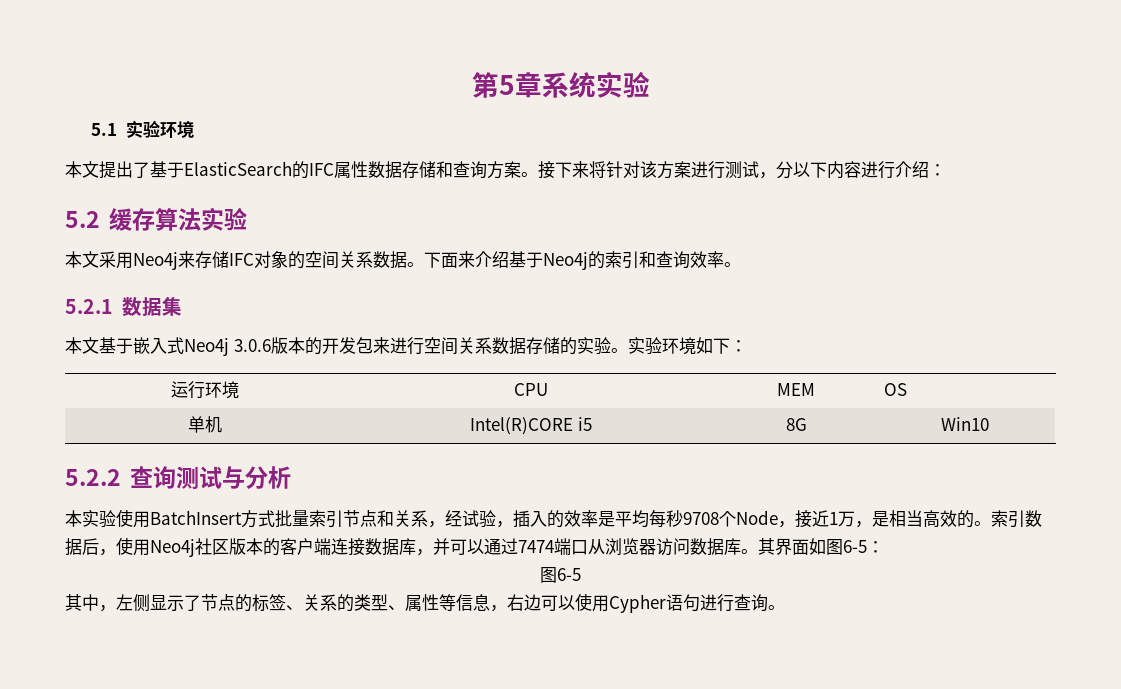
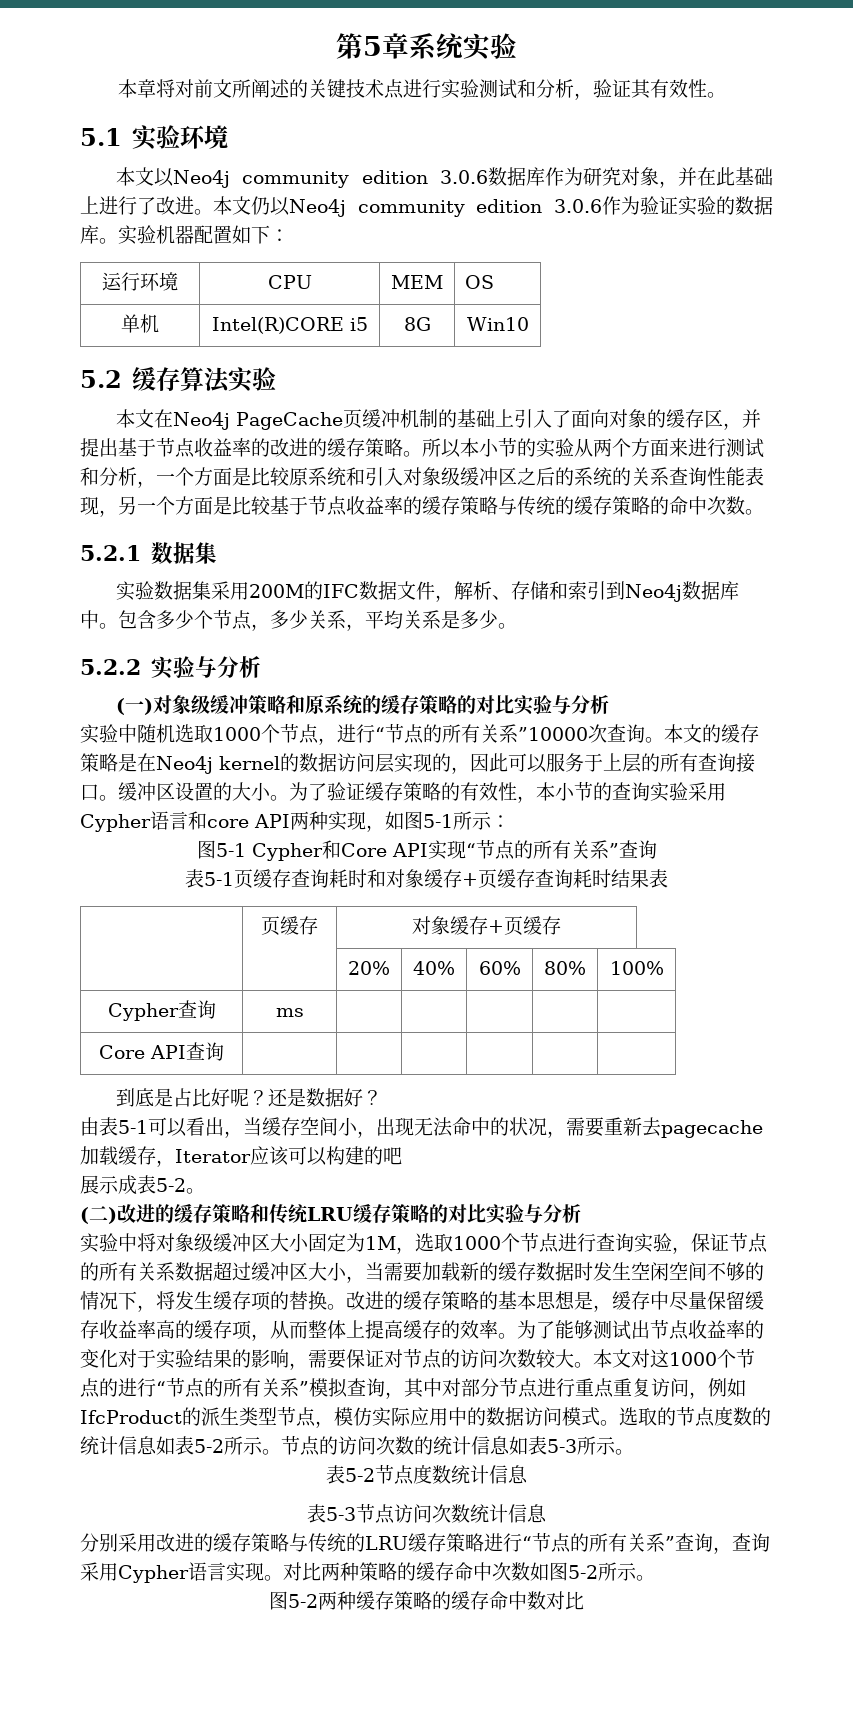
+ 本章将对前文所阐述的关键技术点进行实验测试和分析，验证其有效性。
  5.1实验环境
- 本文提出了基于ElasticSearch的IFC属性数据存储和查询方案。接下来将针对该方案进行测试，分以下内容进行介绍：
- 5.2缓存算法实验
- 本文采用Neo4j来存储IFC对象的空间关系数据。下面来介绍基于Neo4j的索引和查询效率。
- 5.2.1数据集
- 本文基于嵌入式Neo4j 3.0.6版本的开发包来进行空间关系数据存储的实验。实验环境如下：
+ 本文以Neo4j community edition 3.0.6数据库作为研究对象，并在此基础上进行了改进。本文仍以Neo4j community edition 3.0.6作为验证实验的数据库。实验机器配置如下：
- 5.2.2查询测试与分析
- 本实验使用BatchInsert方式批量索引节点和关系，经试验，插入的效率是平均每秒9708个Node，接近1万，是相当高效的。索引数据后，使用Neo4j社区版本的客户端连接数据库，并可以通过7474端口从浏览器访问数据库。其界面如图6-5：
- 图6-5
- 其中，左侧显示了节点的标签、关系的类型、属性等信息，右边可以使用Cypher语句进行查询。
+ 5.2缓存算法实验
+ 本文在Neo4j PageCache页缓冲机制的基础上引入了面向对象的缓存区，并提出基于节点收益率的改进的缓存策略。所以本小节的实验从两个方面来进行测试和分析，一个方面是比较原系统和引入对象级缓冲区之后的系统的关系查询性能表现，另一个方面是比较基于节点收益率的缓存策略与传统的缓存策略的命中次数。
+ 5.2.1数据集
+ 实验数据集采用200M的IFC数据文件，解析、存储和索引到Neo4j数据库中。包含多少个节点，多少关系，平均关系是多少。
+ 5.2.2实验与分析
+ (一)对象级缓冲策略和原系统的缓存策略的对比实验与分析
+ 实验中随机选取1000个节点，进行“节点的所有关系”10000次查询。本文的缓存策略是在Neo4j kernel的数据访问层实现的，因此可以服务于上层的所有查询接口。缓冲区设置的大小。为了验证缓存策略的有效性，本小节的查询实验采用Cypher语言和core API两种实现，如图5-1所示：
+ 图5-1 Cypher和Core API实现“节点的所有关系”查询
+ 表5-1页缓存查询耗时和对象缓存+页缓存查询耗时结果表
+ | 页缓存 | 对象缓存+页缓存
+ | | 20% | 40% | 60% | 80% | 100%
+ Cypher查询 | ms | | | | |
+ Core API查询 | | | | | |
+ 到底是占比好呢？还是数据好？
+ 由表5-1可以看出，当缓存空间小，出现无法命中的状况，需要重新去pagecache加载缓存，Iterator应该可以构建的吧
+ 展示成表5-2。
+ (二)改进的缓存策略和传统LRU缓存策略的对比实验与分析
+ 实验中将对象级缓冲区大小固定为1M，选取1000个节点进行查询实验，保证节点的所有关系数据超过缓冲区大小，当需要加载新的缓存数据时发生空闲空间不够的情况下，将发生缓存项的替换。改进的缓存策略的基本思想是，缓存中尽量保留缓存收益率高的缓存项，从而整体上提高缓存的效率。为了能够测试出节点收益率的变化对于实验结果的影响，需要保证对节点的访问次数较大。本文对这1000个节点的进行“节点的所有关系”模拟查询，其中对部分节点进行重点重复访问，例如IfcProduct的派生类型节点，模仿实际应用中的数据访问模式。选取的节点度数的统计信息如表5-2所示。节点的访问次数的统计信息如表5-3所示。
+ 表5-2节点度数统计信息
+ 表5-3节点访问次数统计信息
+ 分别采用改进的缓存策略与传统的LRU缓存策略进行“节点的所有关系”查询，查询采用Cypher语言实现。对比两种策略的缓存命中次数如图5-2所示。
+ 图5-2两种缓存策略的缓存命中数对比

